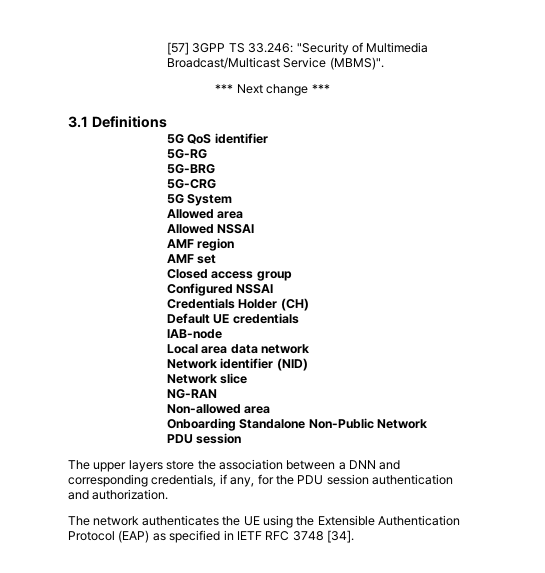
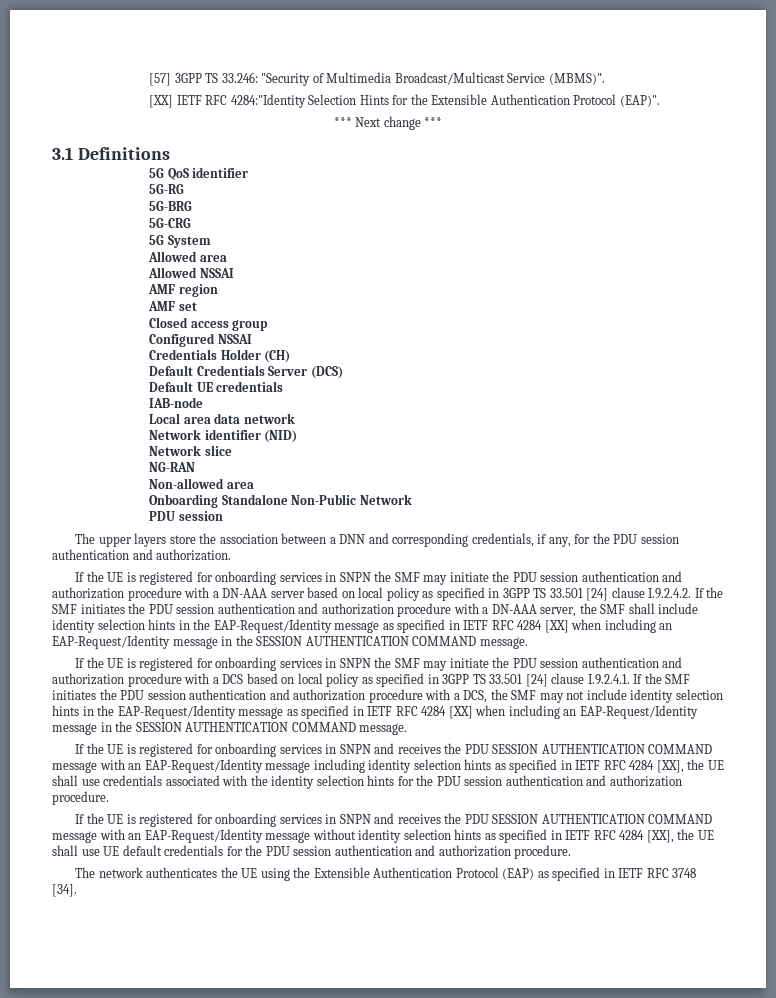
+ [XX] IETF RFC 4284:"Identity Selection Hints for the Extensible Authentication Protocol (EAP)".
+ Default Credentials Server (DCS)
+ If the UE is registered for onboarding services in SNPN the SMF may initiate the PDU session authentication and authorization procedure with a DN-AAA server based on local policy as specified in 3GPP TS 33.501 [24] clause I.9.2.4.2. If the SMF initiates the PDU session authentication and authorization procedure with a DN-AAA server, the SMF shall include identity selection hints in the EAP-Request/Identity message as specified in IETF RFC 4284 [XX] when including an EAP-Request/Identity message in the SESSION AUTHENTICATION COMMAND message.
+ If the UE is registered for onboarding services in SNPN the SMF may initiate the PDU session authentication and authorization procedure with a DCS based on local policy as specified in 3GPP TS 33.501 [24] clause I.9.2.4.1. If the SMF initiates the PDU session authentication and authorization procedure with a DCS, the SMF may not include identity selection hints in the EAP-Request/Identity message as specified in IETF RFC 4284 [XX] when including an EAP-Request/Identity message in the SESSION AUTHENTICATION COMMAND message.
+ If the UE is registered for onboarding services in SNPN and receives the PDU SESSION AUTHENTICATION COMMAND message with an EAP-Request/Identity message including identity selection hints as specified in IETF RFC 4284 [XX], the UE shall use credentials associated with the identity selection hints for the PDU session authentication and authorization procedure.
+ If the UE is registered for onboarding services in SNPN and receives the PDU SESSION AUTHENTICATION COMMAND message with an EAP-Request/Identity message without identity selection hints as specified in IETF RFC 4284 [XX], the UE shall use UE default credentials for the PDU session authentication and authorization procedure.

